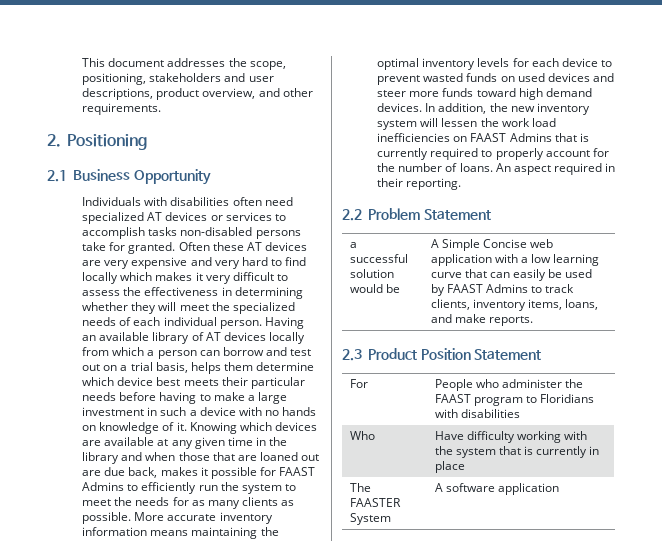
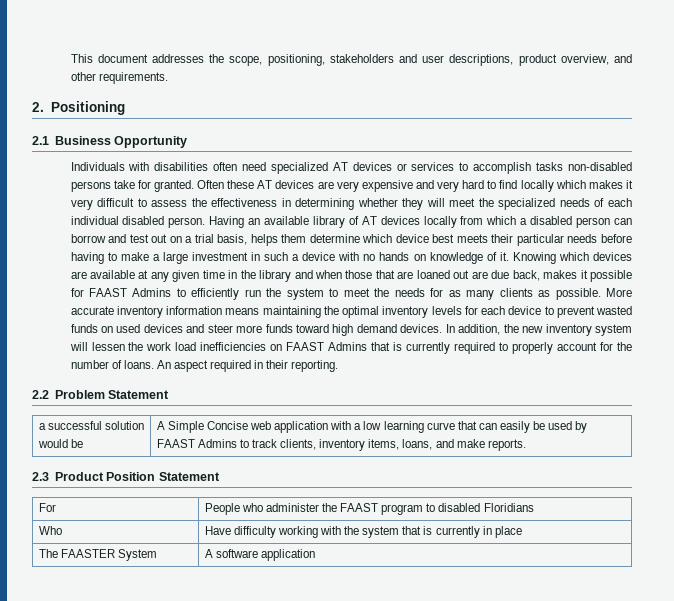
- Often these AT devices are very expensive and very hard to find locally which makes it very difficult to assess the effectiveness in determining whether they will meet the specialized needs of each individual person.
+ Often these AT devices are very expensive and very hard to find locally which makes it very difficult to assess the effectiveness in determining whether they will meet the specialized needs of each individual disabled person.
- Having an available library of AT devices locally from which a person can borrow and test out on a trial basis, helps them determine which device best meets their particular needs before having to make a large investment in such a device with no hands on knowledge of it.
+ Having an available library of AT devices locally from which a disabled person can borrow and test out on a trial basis, helps them determine which device best meets their particular needs before having to make a large investment in such a device with no hands on knowledge of it.
- For | People who administer the FAAST program to Floridians with disabilities
+ For | People who administer the FAAST program to disabled Floridians

